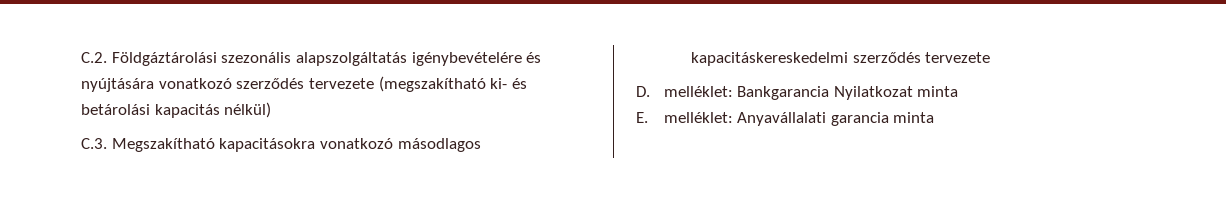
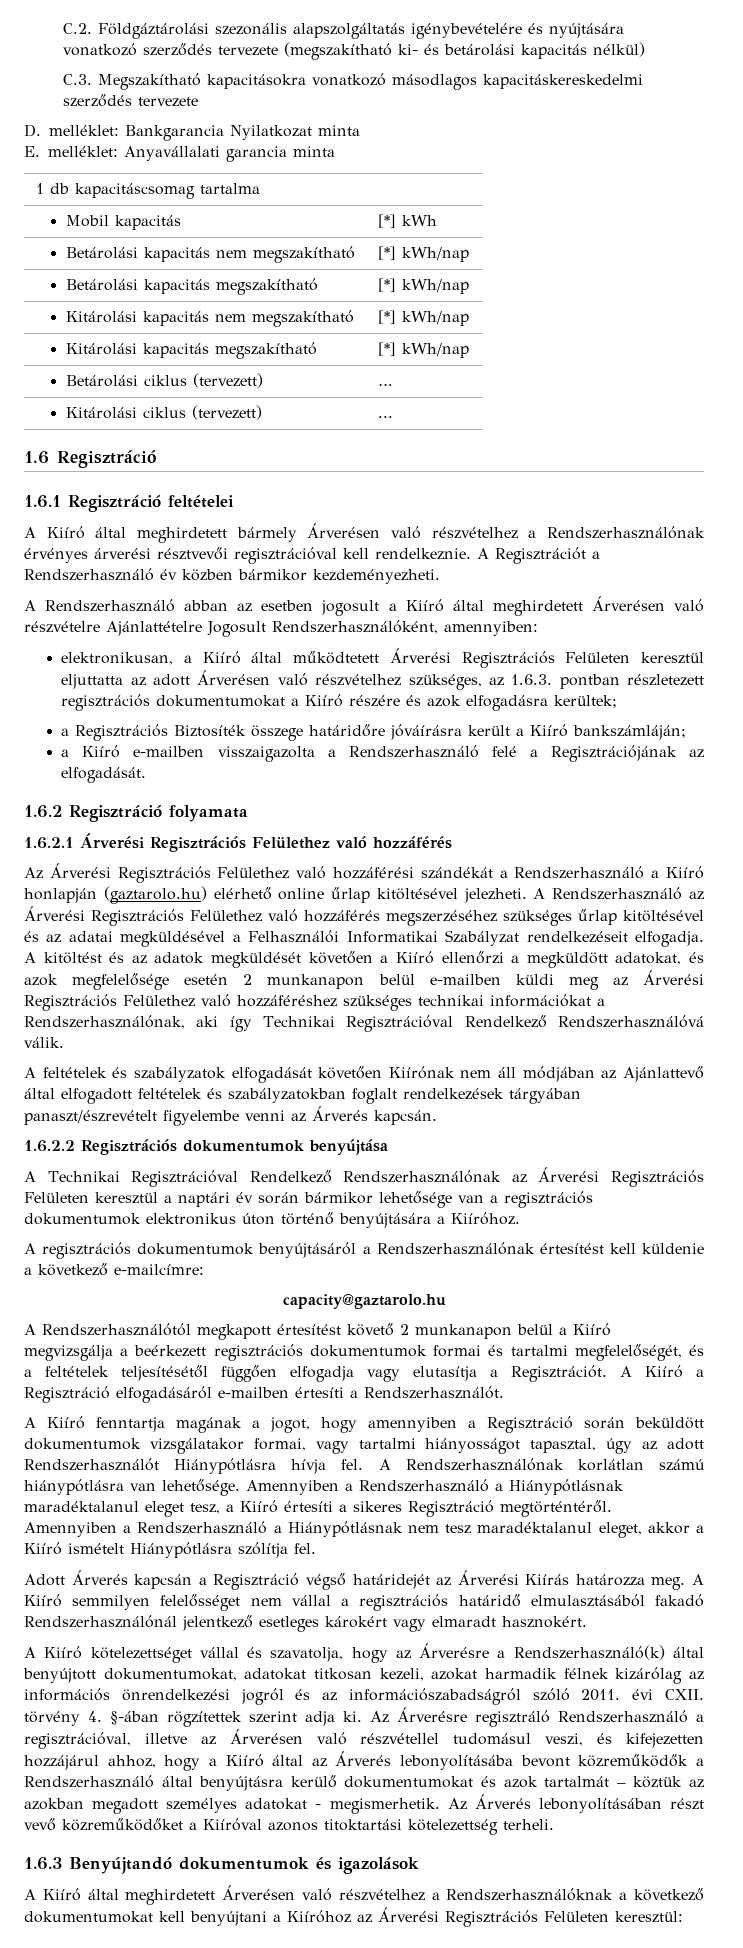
+ 1 db kapacitáscsomag tartalma
+ Mobil kapacitás | [*] kWh
+ Betárolási kapacitás nem megszakítható | [*] kWh/nap
+ Betárolási kapacitás megszakítható | [*] kWh/nap
+ Kitárolási kapacitás nem megszakítható | [*] kWh/nap
+ Kitárolási kapacitás megszakítható | [*] kWh/nap
+ Betárolási ciklus (tervezett) | …
+ Kitárolási ciklus (tervezett) | ...
+ 1.6 Regisztráció
+ 1.6.1 Regisztráció feltételei
+ A Kiíró által meghirdetett bármely Árverésen való részvételhez a Rendszerhasználónak érvényes árverési résztvevői regisztrációval kell rendelkeznie. A Regisztrációt a Rendszerhasználó év közben bármikor kezdeményezheti.
+ A Rendszerhasználó abban az esetben jogosult a Kiíró által meghirdetett Árverésen való részvételre Ajánlattételre Jogosult Rendszerhasználóként, amennyiben:
+ elektronikusan, a Kiíró által működtetett Árverési Regisztrációs Felületen keresztül eljuttatta az adott Árverésen való részvételhez szükséges, az 1.6.3. pontban részletezett regisztrációs dokumentumokat a Kiíró részére és azok elfogadásra kerültek;
+ a Regisztrációs Biztosíték összege határidőre jóváírásra került a Kiíró bankszámláján;
+ a Kiíró e-mailben visszaigazolta a Rendszerhasználó felé a Regisztrációjának az elfogadását.
+ 1.6.2 Regisztráció folyamata
+ 1.6.2.1 Árverési Regisztrációs Felülethez való hozzáférés
+ Az Árverési Regisztrációs Felülethez való hozzáférési szándékát a Rendszerhasználó a Kiíró honlapján (gaztarolo.hu) elérhető online űrlap kitöltésével jelezheti. A Rendszerhasználó az Árverési Regisztrációs Felülethez való hozzáférés megszerzéséhez szükséges űrlap kitöltésével és az adatai megküldésével a Felhasználói Informatikai Szabályzat rendelkezéseit elfogadja. A kitöltést és az adatok megküldését követően a Kiíró ellenőrzi a megküldött adatokat, és azok megfelelősége esetén 2 munkanapon belül e-mailben küldi meg az Árverési Regisztrációs Felülethez való hozzáféréshez szükséges technikai információkat a Rendszerhasználónak, aki így Technikai Regisztrációval Rendelkező Rendszerhasználóvá válik.
+ A feltételek és szabályzatok elfogadását követően Kiírónak nem áll módjában az Ajánlattevő által elfogadott feltételek és szabályzatokban foglalt rendelkezések tárgyában panaszt/észrevételt figyelembe venni az Árverés kapcsán.
+ 1.6.2.2 Regisztrációs dokumentumok benyújtása
+ A Technikai Regisztrációval Rendelkező Rendszerhasználónak az Árverési Regisztrációs Felületen keresztül a naptári év során bármikor lehetősége van a regisztrációs dokumentumok elektronikus úton történő benyújtására a Kiíróhoz.
+ A regisztrációs dokumentumok benyújtásáról a Rendszerhasználónak értesítést kell küldenie a következő e-mailcímre:
+ capacity@gaztarolo.hu
+ A Rendszerhasználótól megkapott értesítést követő 2 munkanapon belül a Kiíró megvizsgálja a beérkezett regisztrációs dokumentumok formai és tartalmi megfelelőségét, és a feltételek teljesítésétől függően elfogadja vagy elutasítja a Regisztrációt. A Kiíró a Regisztráció elfogadásáról e-mailben értesíti a Rendszerhasználót.
+ A Kiíró fenntartja magának a jogot, hogy amennyiben a Regisztráció során beküldött dokumentumok vizsgálatakor formai, vagy tartalmi hiányosságot tapasztal, úgy az adott Rendszerhasználót Hiánypótlásra hívja fel. A Rendszerhasználónak korlátlan számú hiánypótlásra van lehetősége. Amennyiben a Rendszerhasználó a Hiánypótlásnak maradéktalanul eleget tesz, a Kiíró értesíti a sikeres Regisztráció megtörténtéről. Amennyiben a Rendszerhasználó a Hiánypótlásnak nem tesz maradéktalanul eleget, akkor a Kiíró ismételt Hiánypótlásra szólítja fel.
+ Adott Árverés kapcsán a Regisztráció végső határidejét az Árverési Kiírás határozza meg. A Kiíró semmilyen felelősséget nem vállal a regisztrációs határidő elmulasztásából fakadó Rendszerhasználónál jelentkező esetleges károkért vagy elmaradt hasznokért.
+ A Kiíró kötelezettséget vállal és szavatolja, hogy az Árverésre a Rendszerhasználó(k) által benyújtott dokumentumokat, adatokat titkosan kezeli, azokat harmadik félnek kizárólag az információs önrendelkezési jogról és az információszabadságról szóló 2011. évi CXII. törvény 4. §-ában rögzítettek szerint adja ki. Az Árverésre regisztráló Rendszerhasználó a regisztrációval, illetve az Árverésen való részvétellel tudomásul veszi, és kifejezetten hozzájárul ahhoz, hogy a Kiíró által az Árverés lebonyolításába bevont közreműködők a Rendszerhasználó által benyújtásra kerülő dokumentumokat és azok tartalmát – köztük az azokban megadott személyes adatokat - megismerhetik. Az Árverés lebonyolításában részt vevő közreműködőket a Kiíróval azonos titoktartási kötelezettség terheli.
+ 1.6.3 Benyújtandó dokumentumok és igazolások
+ A Kiíró által meghirdetett Árverésen való részvételhez a Rendszerhasználóknak a következő dokumentumokat kell benyújtani a Kiíróhoz az Árverési Regisztrációs Felületen keresztül:

